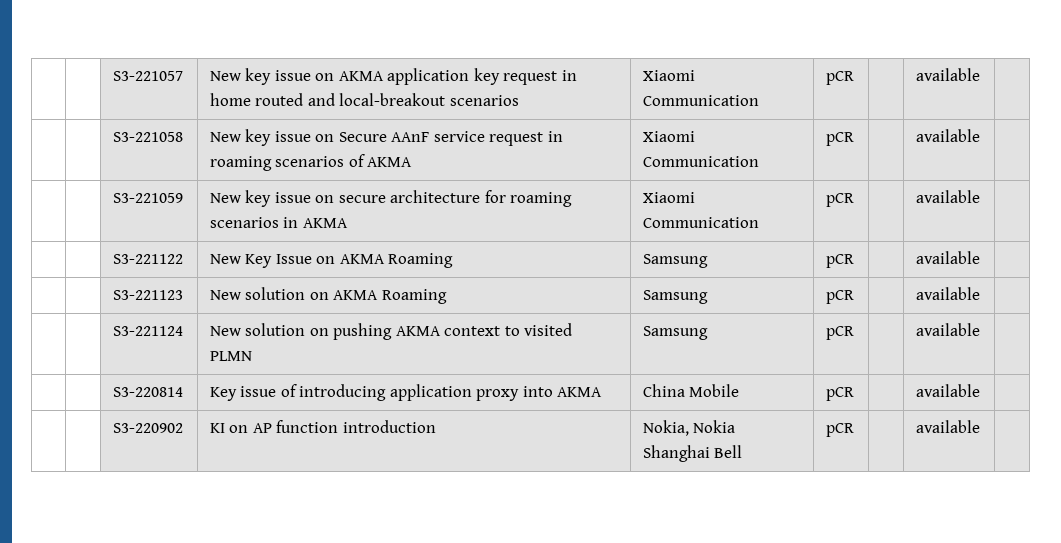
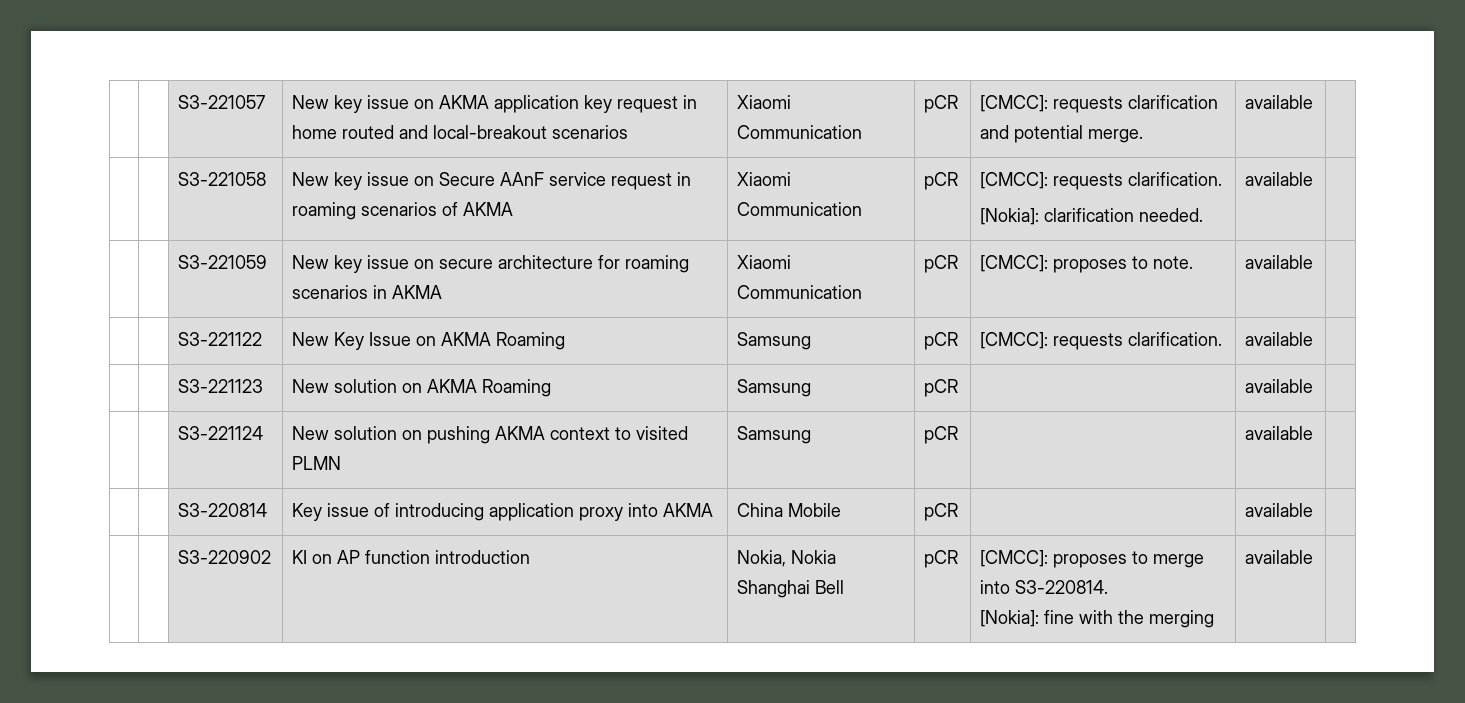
- | | S3-221057 | New key issue on AKMA application key request in home routed and local-breakout scenarios | Xiaomi Communication | pCR | | available |
+ | | S3-221057 | New key issue on AKMA application key request in home routed and local-breakout scenarios | Xiaomi Communication | pCR | [CMCC]: requests clarification and potential merge. | available |
- | | S3-221058 | New key issue on Secure AAnF service request in roaming scenarios of AKMA | Xiaomi Communication | pCR | | available |
+ | | S3-221058 | New key issue on Secure AAnF service request in roaming scenarios of AKMA | Xiaomi Communication | pCR | [CMCC]: requests clarification.
+ [Nokia]: clarification needed. | available |
- | | S3-221059 | New key issue on secure architecture for roaming scenarios in AKMA | Xiaomi Communication | pCR | | available |
+ | | S3-221059 | New key issue on secure architecture for roaming scenarios in AKMA | Xiaomi Communication | pCR | [CMCC]: proposes to note. | available |
- | | S3-221122 | New Key Issue on AKMA Roaming | Samsung | pCR | | available |
+ | | S3-221122 | New Key Issue on AKMA Roaming | Samsung | pCR | [CMCC]: requests clarification. | available |
- | | S3-220902 | KI on AP function introduction | Nokia, Nokia Shanghai Bell | pCR | | available |
+ | | S3-220902 | KI on AP function introduction | Nokia, Nokia Shanghai Bell | pCR | [CMCC]: proposes to merge into S3-220814.
+ [Nokia]: fine with the merging | available |

